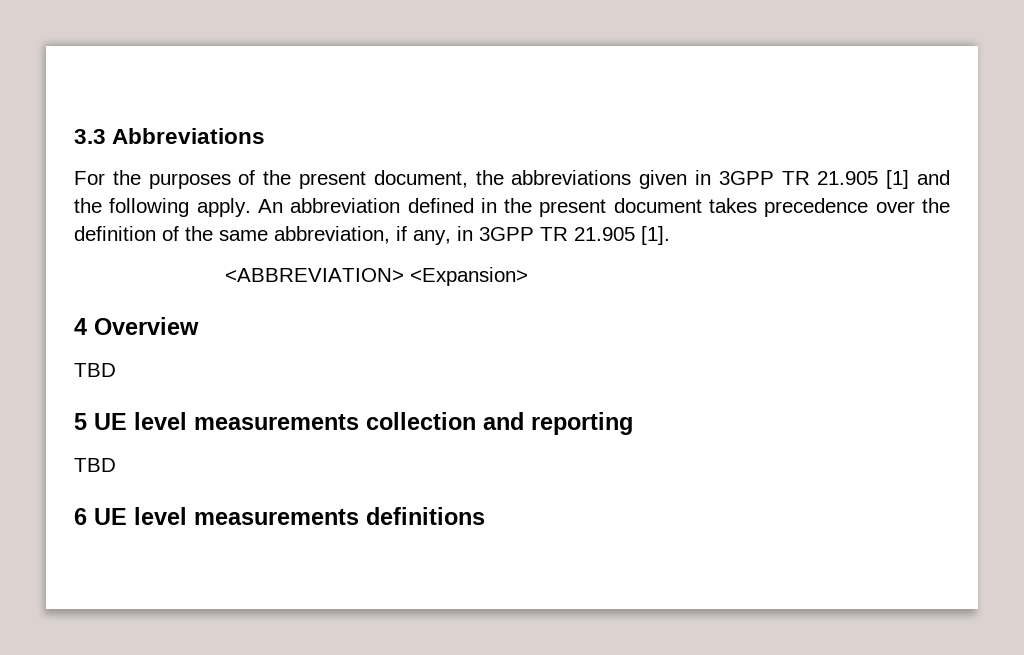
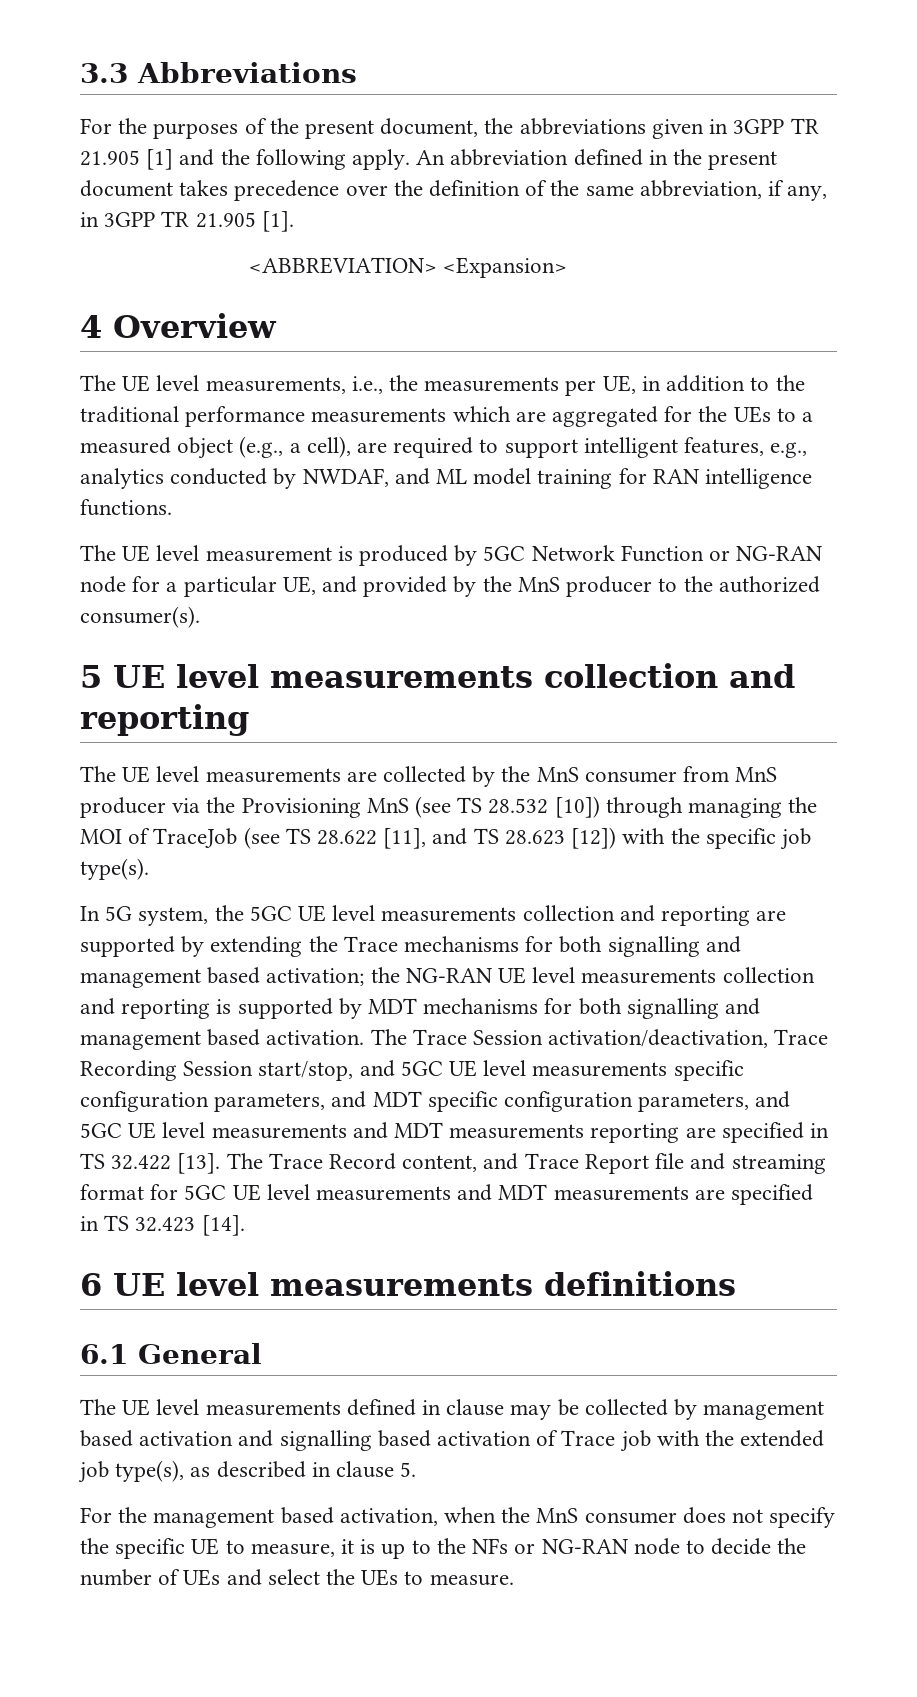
  4 Overview
- TBD
+ The UE level measurements, i.e., the measurements per UE, in addition to the traditional performance measurements which are aggregated for the UEs to a measured object (e.g., a cell), are required to support intelligent features, e.g., analytics conducted by NWDAF, and ML model training for RAN intelligence functions.
+ The UE level measurement is produced by 5GC Network Function or NG-RAN node for a particular UE, and provided by the MnS producer to the authorized consumer(s).
  5 UE level measurements collection and reporting
- TBD
+ The UE level measurements are collected by the MnS consumer from MnS producer via the Provisioning MnS (see TS 28.532 [10]) through managing the MOI of TraceJob (see TS 28.622 [11], and TS 28.623 [12]) with the specific job type(s).
+ In 5G system, the 5GC UE level measurements collection and reporting are supported by extending the Trace mechanisms for both signalling and management based activation; the NG-RAN UE level measurements collection and reporting is supported by MDT mechanisms for both signalling and management based activation. The Trace Session activation/deactivation, Trace Recording Session start/stop, and 5GC UE level measurements specific configuration parameters, and MDT specific configuration parameters, and 5GC UE level measurements and MDT measurements reporting are specified in TS 32.422 [13]. The Trace Record content, and Trace Report file and streaming format for 5GC UE level measurements and MDT measurements are specified in TS 32.423 [14].
+ 6.1 General
+ The UE level measurements defined in clause may be collected by management based activation and signalling based activation of Trace job with the extended job type(s), as described in clause 5.
+ For the management based activation, when the MnS consumer does not specify the specific UE to measure, it is up to the NFs or NG-RAN node to decide the number of UEs and select the UEs to measure.

